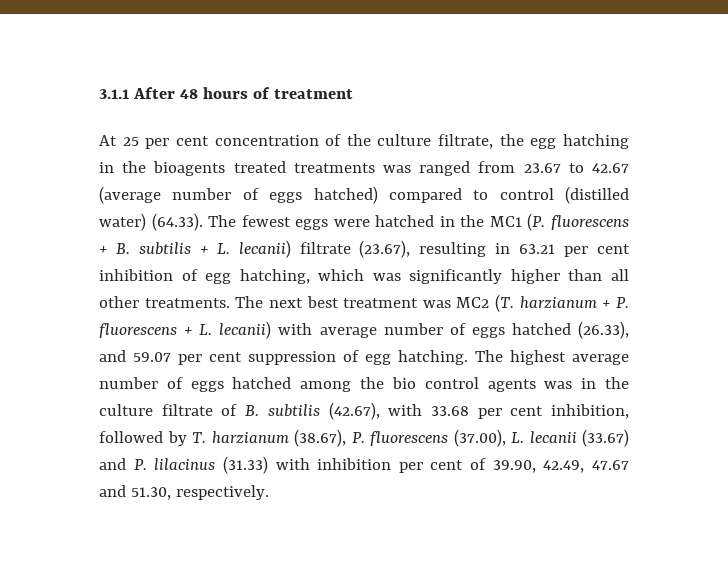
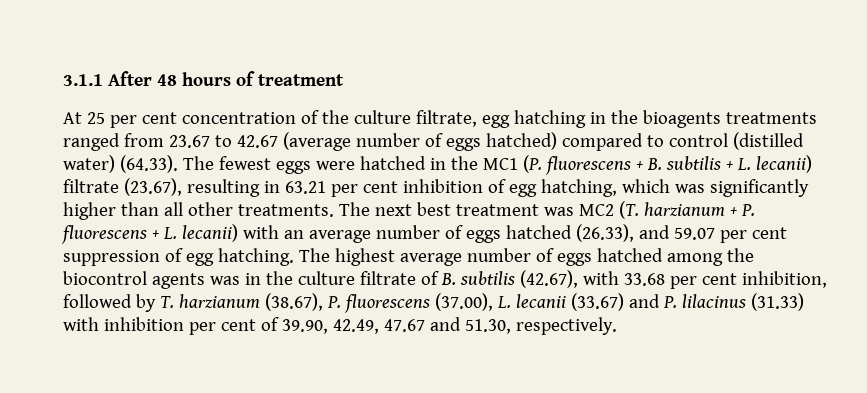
- At 25 per cent concentration of the culture filtrate, the egg hatching in the bioagents treated treatments was ranged from 23.67 to 42.67 (average number of eggs hatched) compared to control (distilled water) (64.33). The fewest eggs were hatched in the MC1 (P. fluorescens + B. subtilis + L. lecanii) filtrate (23.67), resulting in 63.21 per cent inhibition of egg hatching, which was significantly higher than all other treatments.
+ At 25 per cent concentration of the culture filtrate, egg hatching in the bioagents treatments ranged from 23.67 to 42.67 (average number of eggs hatched) compared to control (distilled water) (64.33). The fewest eggs were hatched in the MC1 (P. fluorescens + B. subtilis + L. lecanii) filtrate (23.67), resulting in 63.21 per cent inhibition of egg hatching, which was significantly higher than all other treatments.
- The next best treatment was MC2 (T. harzianum + P. fluorescens + L. lecanii) with average number of eggs hatched (26.33), and 59.07 per cent suppression of egg hatching.
+ The next best treatment was MC2 (T. harzianum + P. fluorescens + L. lecanii) with an average number of eggs hatched (26.33), and 59.07 per cent suppression of egg hatching.
- The highest average number of eggs hatched among the bio control agents was in the culture filtrate of B. subtilis (42.67), with 33.68 per cent inhibition, followed by T. harzianum (38.67), P. fluorescens (37.00), L. lecanii (33.67) and P. lilacinus (31.33) with inhibition per cent of 39.90, 42.49, 47.67 and 51.30, respectively.
+ The highest average number of eggs hatched among the biocontrol agents was in the culture filtrate of B. subtilis (42.67), with 33.68 per cent inhibition, followed by T. harzianum (38.67), P. fluorescens (37.00), L. lecanii (33.67) and P. lilacinus (31.33) with inhibition per cent of 39.90, 42.49, 47.67 and 51.30, respectively.

